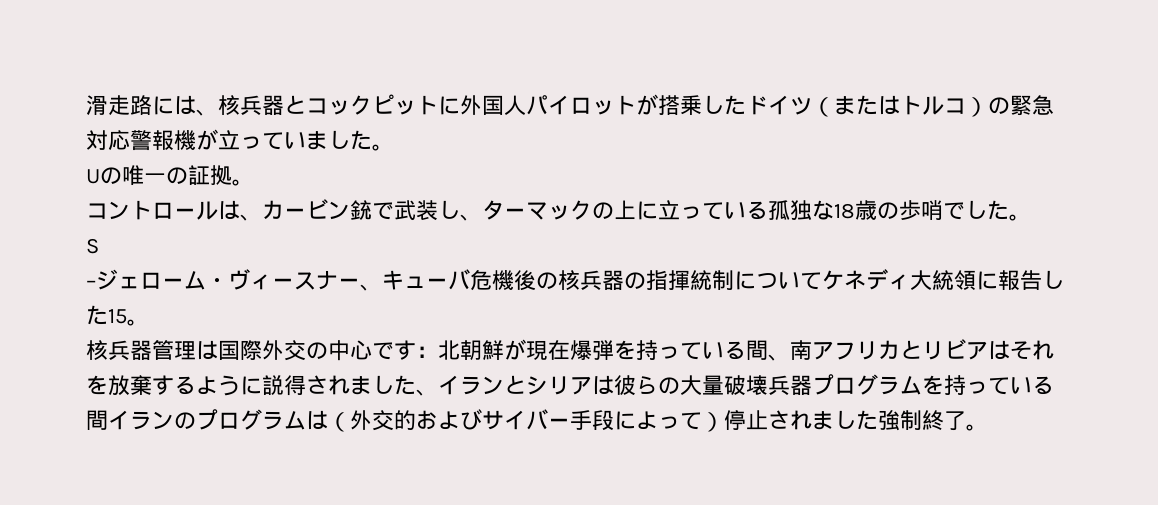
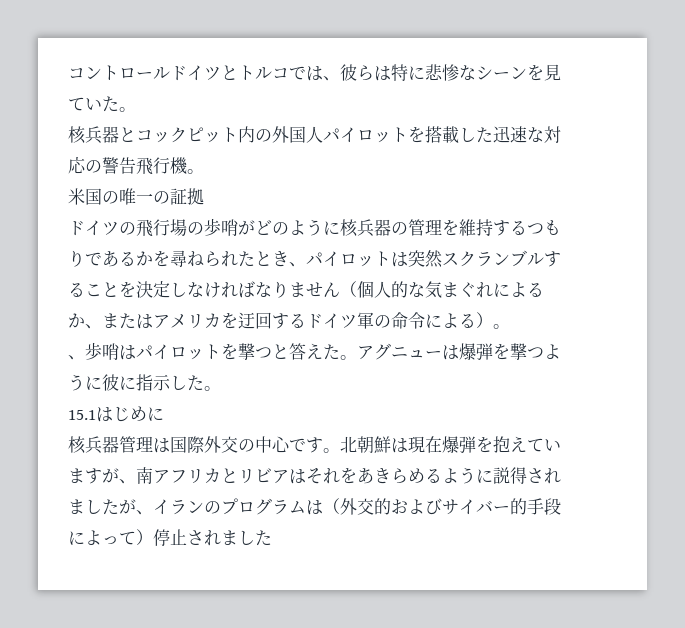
- 滑走路には、核兵器とコックピットに外国人パイロットが搭乗したドイツ（またはトルコ）の緊急対応警報機が立っていました。
- Uの唯一の証拠。
- コントロールは、カービン銃で武装し、ターマックの上に立っている孤独な18歳の歩哨でした。
- S
- –ジェローム・ヴィースナー、キューバ危機後の核兵器の指揮統制についてケネディ大統領に報告した15。
+ コントロールドイツとトルコでは、彼らは特に悲惨なシーンを見ていた。
+ 核兵器とコックピット内の外国人パイロットを搭載した迅速な対応の警告飛行機。
+ 米国の唯一の証拠
+ ドイツの飛行場の歩哨がどのように核兵器の管理を維持するつもりであるかを尋ねられたとき、パイロットは突然スクランブルすることを決定しなければなりません（個人的な気まぐれによるか、またはアメリカを迂回するドイツ軍の命令による）。
+ 、歩哨はパイロットを撃つと答えた。アグニューは爆弾を撃つように彼に指示した。
+ 15.1はじめに
- 核兵器管理は国際外交の中心です：北朝鮮が現在爆弾を持っている間、南アフリカとリビアはそれを放棄するように説得されました、イランとシリアは彼らの大量破壊兵器プログラムを持っている間イランのプログラムは（外交的およびサイバー手段によって）停止されました強制終了。
+ 核兵器管理は国際外交の中心です。北朝鮮は現在爆弾を抱えていますが、南アフリカとリビアはそれをあきらめるように説得されましたが、イランのプログラムは（外交的およびサイバー的手段によって）停止されました

